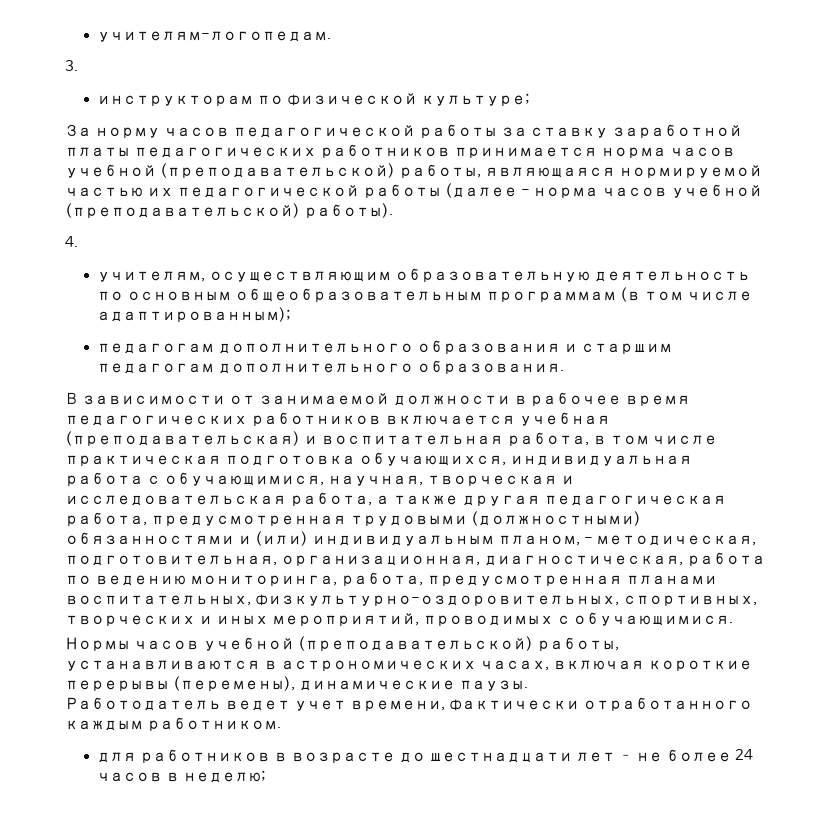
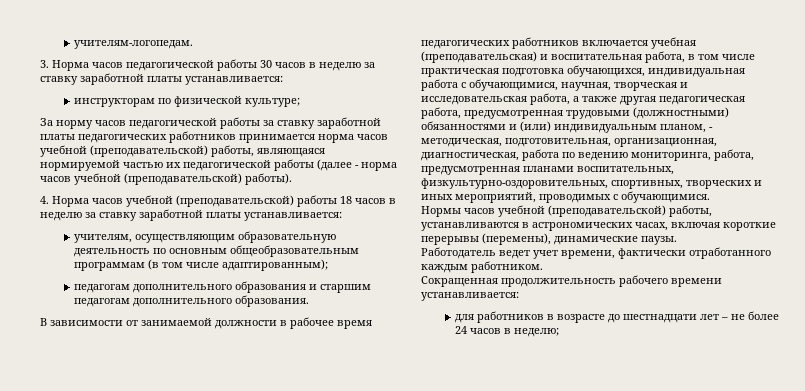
- 3.
+ 3. Норма часов педагогической работы 30 часов в неделю за ставку заработной платы устанавливается:
- 4.
+ 4. Норма часов учебной (преподавательской) работы 18 часов в неделю за ставку заработной платы устанавливается:
+ Сокращенная продолжительность рабочего времени устанавливается:

